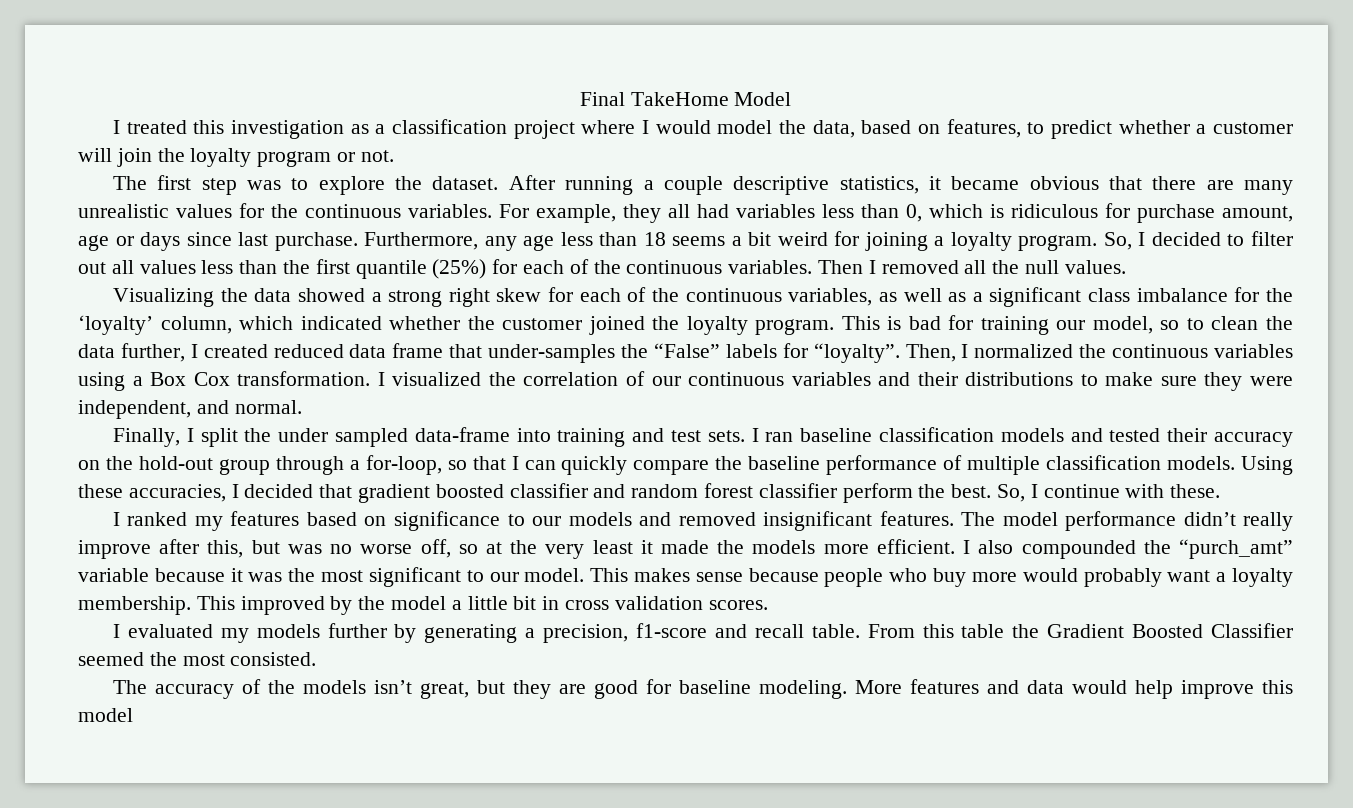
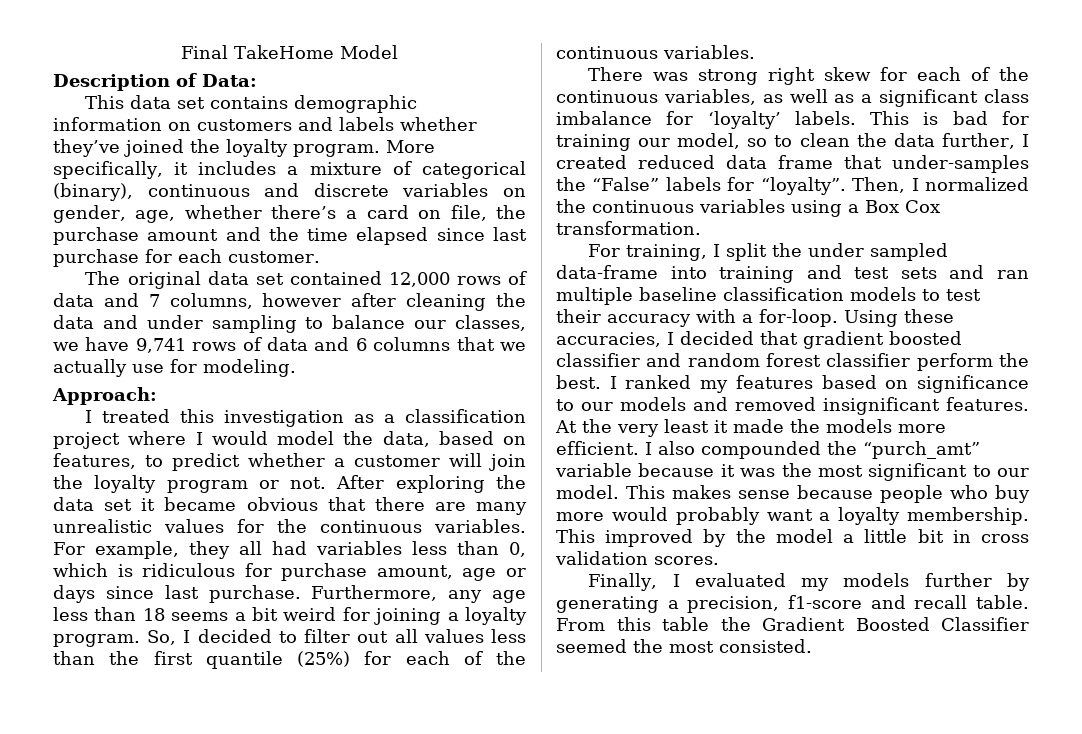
+ Description of Data:
+ This data set contains demographic information on customers and labels whether they’ve joined the loyalty program. More specifically, it includes a mixture of categorical (binary), continuous and discrete variables on gender, age, whether there’s a card on file, the purchase amount and the time elapsed since last purchase for each customer.
+ The original data set contained 12,000 rows of data and 7 columns, however after cleaning the data and under sampling to balance our classes, we have 9,741 rows of data and 6 columns that we actually use for modeling.
+ Approach:
- I treated this investigation as a classification project where I would model the data, based on features, to predict whether a customer will join the loyalty program or not.
- The first step was to explore the dataset. After running a couple descriptive statistics, it became obvious that there are many unrealistic values for the continuous variables.
+ I treated this investigation as a classification project where I would model the data, based on features, to predict whether a customer will join the loyalty program or not. After exploring the data set it became obvious that there are many unrealistic values for the continuous variables.
- So, I decided to filter out all values less than the first quantile (25%) for each of the continuous variables. Then I removed all the null values.
- Visualizing the data showed a strong right skew for each of the continuous variables, as well as a significant class imbalance for the ‘loyalty’ column, which indicated whether the customer joined the loyalty program.
+ So, I decided to filter out all values less than the first quantile (25%) for each of the continuous variables.
+ There was strong right skew for each of the continuous variables, as well as a significant class imbalance for ‘loyalty’ labels.
- Then, I normalized the continuous variables using a Box Cox transformation. I visualized the correlation of our continuous variables and their distributions to make sure they were independent, and normal.
- Finally, I split the under sampled data-frame into training and test sets. I ran baseline classification models and tested their accuracy on the hold-out group through a for-loop, so that I can quickly compare the baseline performance of multiple classification models.
+ Then, I normalized the continuous variables using a Box Cox transformation.
+ For training, I split the under sampled data-frame into training and test sets and ran multiple baseline classification models to test their accuracy with a for-loop.
- Using these accuracies, I decided that gradient boosted classifier and random forest classifier perform the best. So, I continue with these.
- I ranked my features based on significance to our models and removed insignificant features.
+ Using these accuracies, I decided that gradient boosted classifier and random forest classifier perform the best. I ranked my features based on significance to our models and removed insignificant features.
- The model performance didn’t really improve after this, but was no worse off, so at the very least it made the models more efficient.
+ At the very least it made the models more efficient.
- I evaluated my models further by generating a precision, f1-score and recall table.
+ Finally, I evaluated my models further by generating a precision, f1-score and recall table.
- The accuracy of the models isn’t great, but they are good for baseline modeling. More features and data would help improve this model

